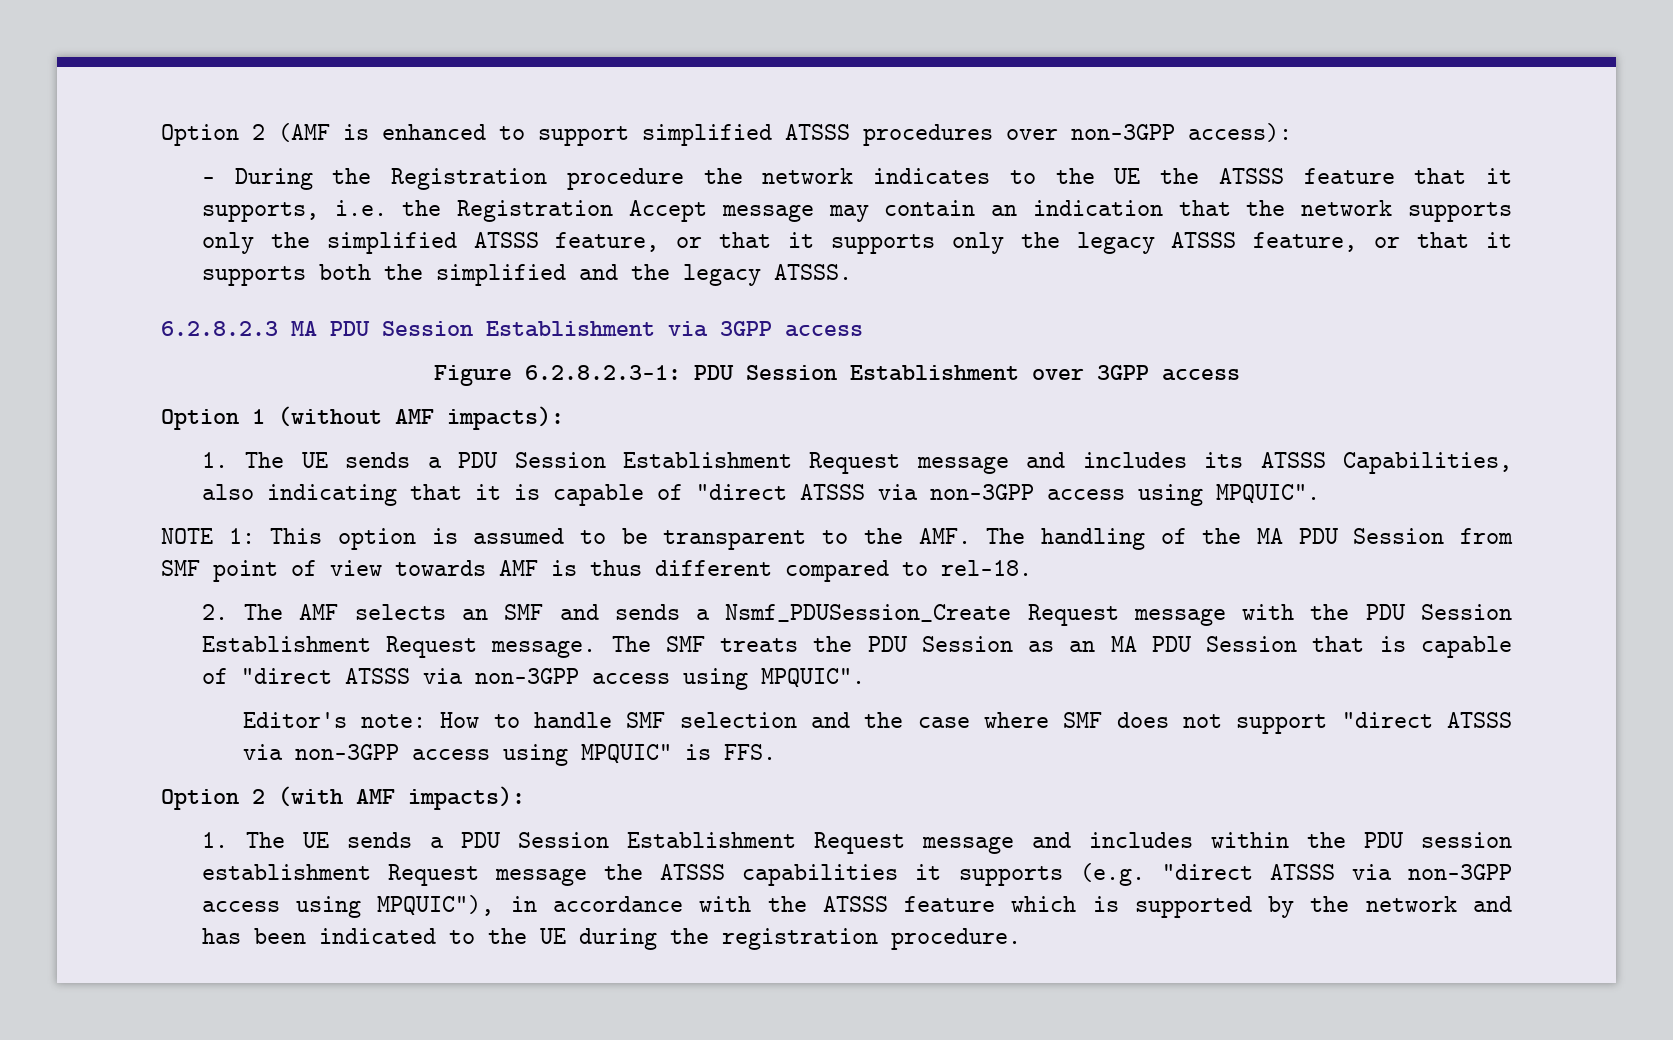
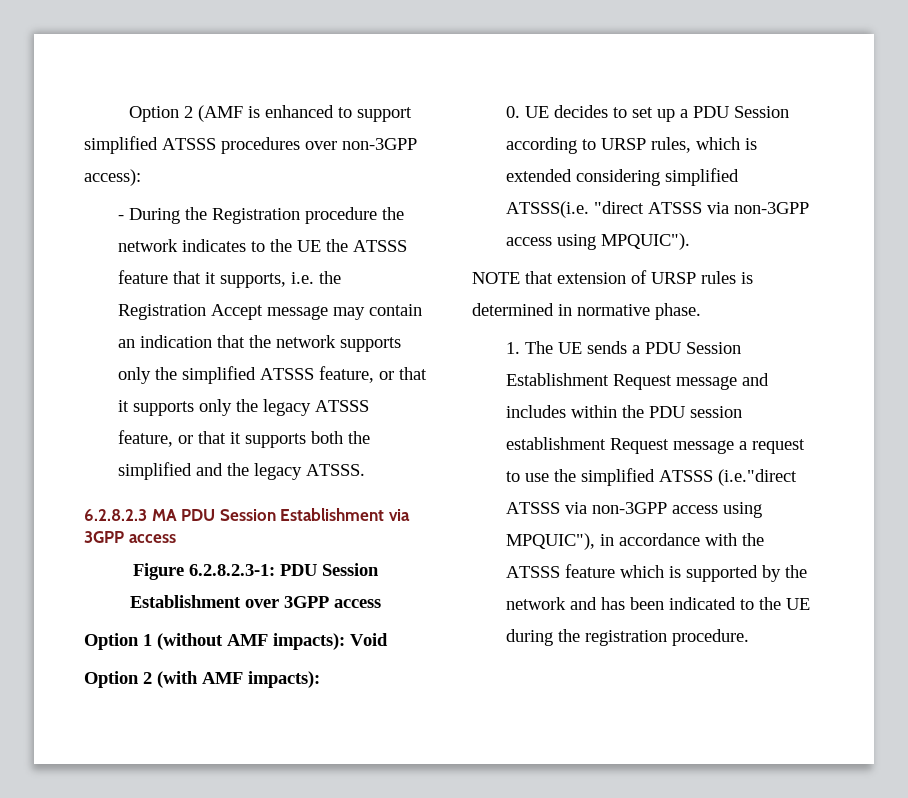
- Option 1 (without AMF impacts):
- 1. The UE sends a PDU Session Establishment Request message and includes its ATSSS Capabilities, also indicating that it is capable of "direct ATSSS via non-3GPP access using MPQUIC".
+ Option 1 (without AMF impacts): Void
+ Option 2 (with AMF impacts):
+ 0. UE decides to set up a PDU Session according to URSP rules, which is extended considering simplified ATSSS(i.e. "direct ATSSS via non-3GPP access using MPQUIC").
- NOTE 1: This option is assumed to be transparent to the AMF. The handling of the MA PDU Session from SMF point of view towards AMF is thus different compared to rel-18.
- 2. The AMF selects an SMF and sends a Nsmf_PDUSession_Create Request message with the PDU Session Establishment Request message. The SMF treats the PDU Session as an MA PDU Session that is capable of "direct ATSSS via non-3GPP access using MPQUIC".
- Editor's note: How to handle SMF selection and the case where SMF does not support "direct ATSSS via non-3GPP access using MPQUIC" is FFS.
- Option 2 (with AMF impacts):
+ NOTE that extension of URSP rules is determined in normative phase.
- 1. The UE sends a PDU Session Establishment Request message and includes within the PDU session establishment Request message the ATSSS capabilities it supports (e.g. "direct ATSSS via non-3GPP access using MPQUIC"), in accordance with the ATSSS feature which is supported by the network and has been indicated to the UE during the registration procedure.
+ 1. The UE sends a PDU Session Establishment Request message and includes within the PDU session establishment Request message a request to use the simplified ATSSS (i.e."direct ATSSS via non-3GPP access using MPQUIC"), in accordance with the ATSSS feature which is supported by the network and has been indicated to the UE during the registration procedure.

